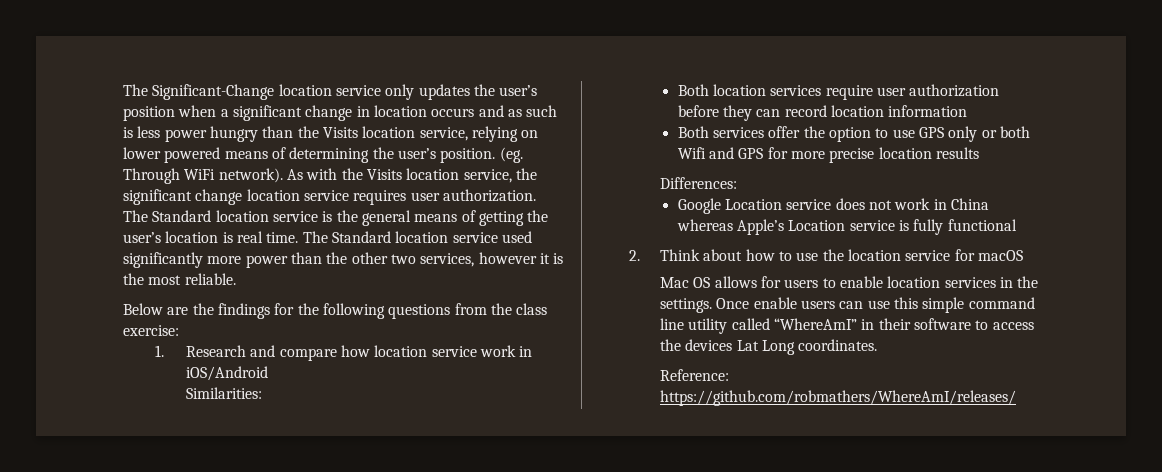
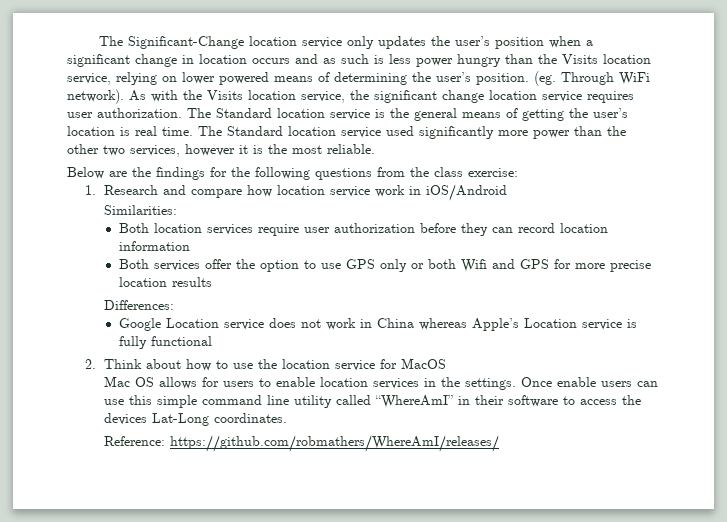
- 2. Think about how to use the location service for macOS
+ 2. Think about how to use the location service for MacOS
- Once enable users can use this simple command line utility called “WhereAmI” in their software to access the devices Lat Long coordinates.
+ Once enable users can use this simple command line utility called “WhereAmI” in their software to access the devices Lat-Long coordinates.

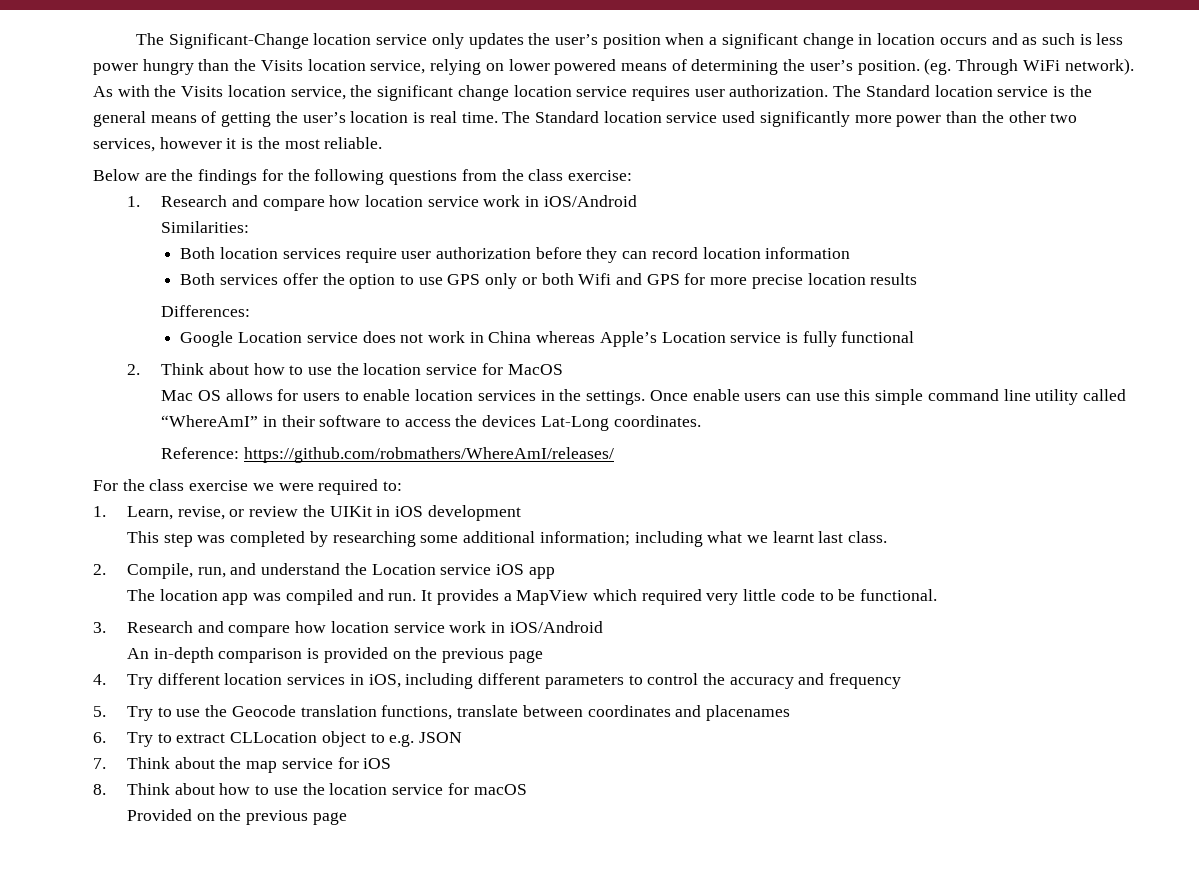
+ For the class exercise we were required to:
+ 1. Learn, revise, or review the UIKit in iOS development
+ This step was completed by researching some additional information; including what we learnt last class.
+ 2. Compile, run, and understand the Location service iOS app
+ The location app was compiled and run. It provides a MapView which required very little code to be functional.
+ 3. Research and compare how location service work in iOS/Android
+ An in-depth comparison is provided on the previous page
+ 4. Try different location services in iOS, including different parameters to control the accuracy and frequency
+ 5. Try to use the Geocode translation functions, translate between coordinates and placenames
+ 6. Try to extract CLLocation object to e.g. JSON
+ 7. Think about the map service for iOS
+ 8. Think about how to use the location service for macOS
+ Provided on the previous page

